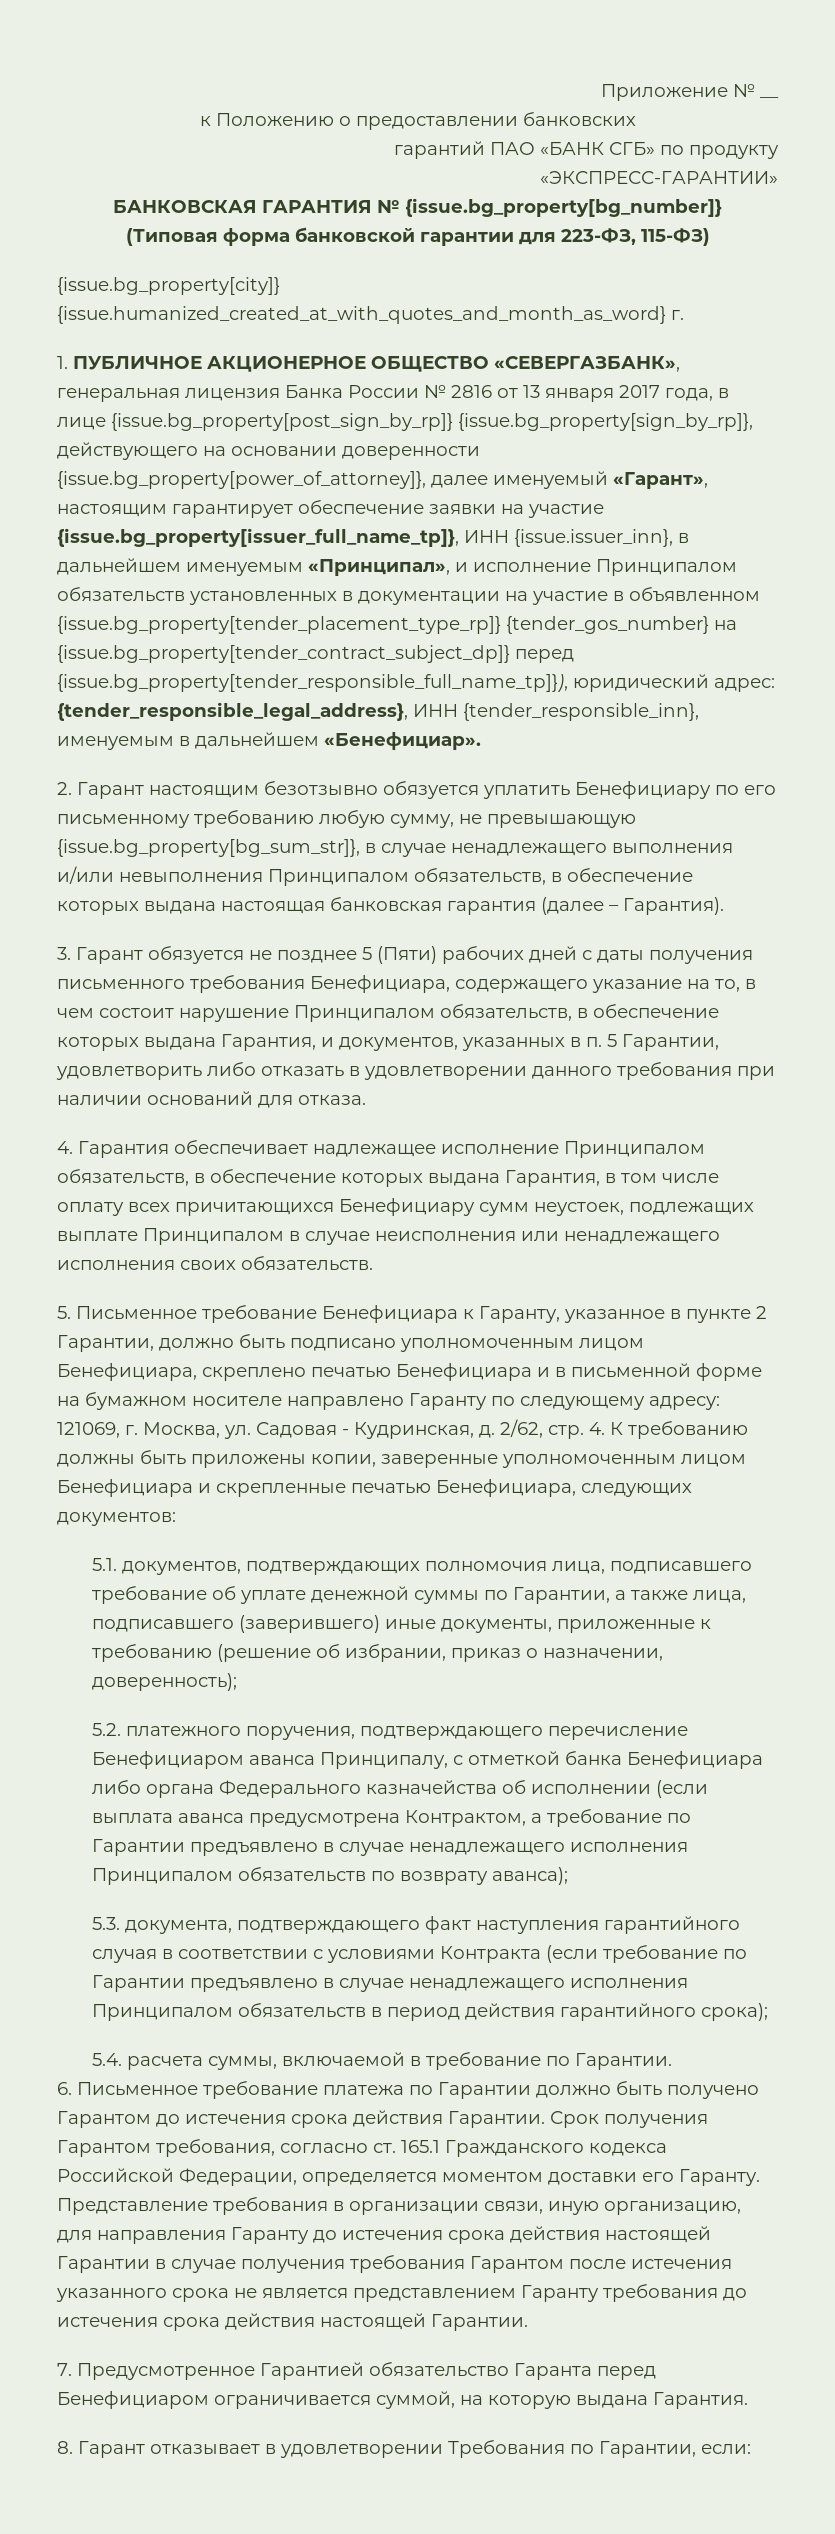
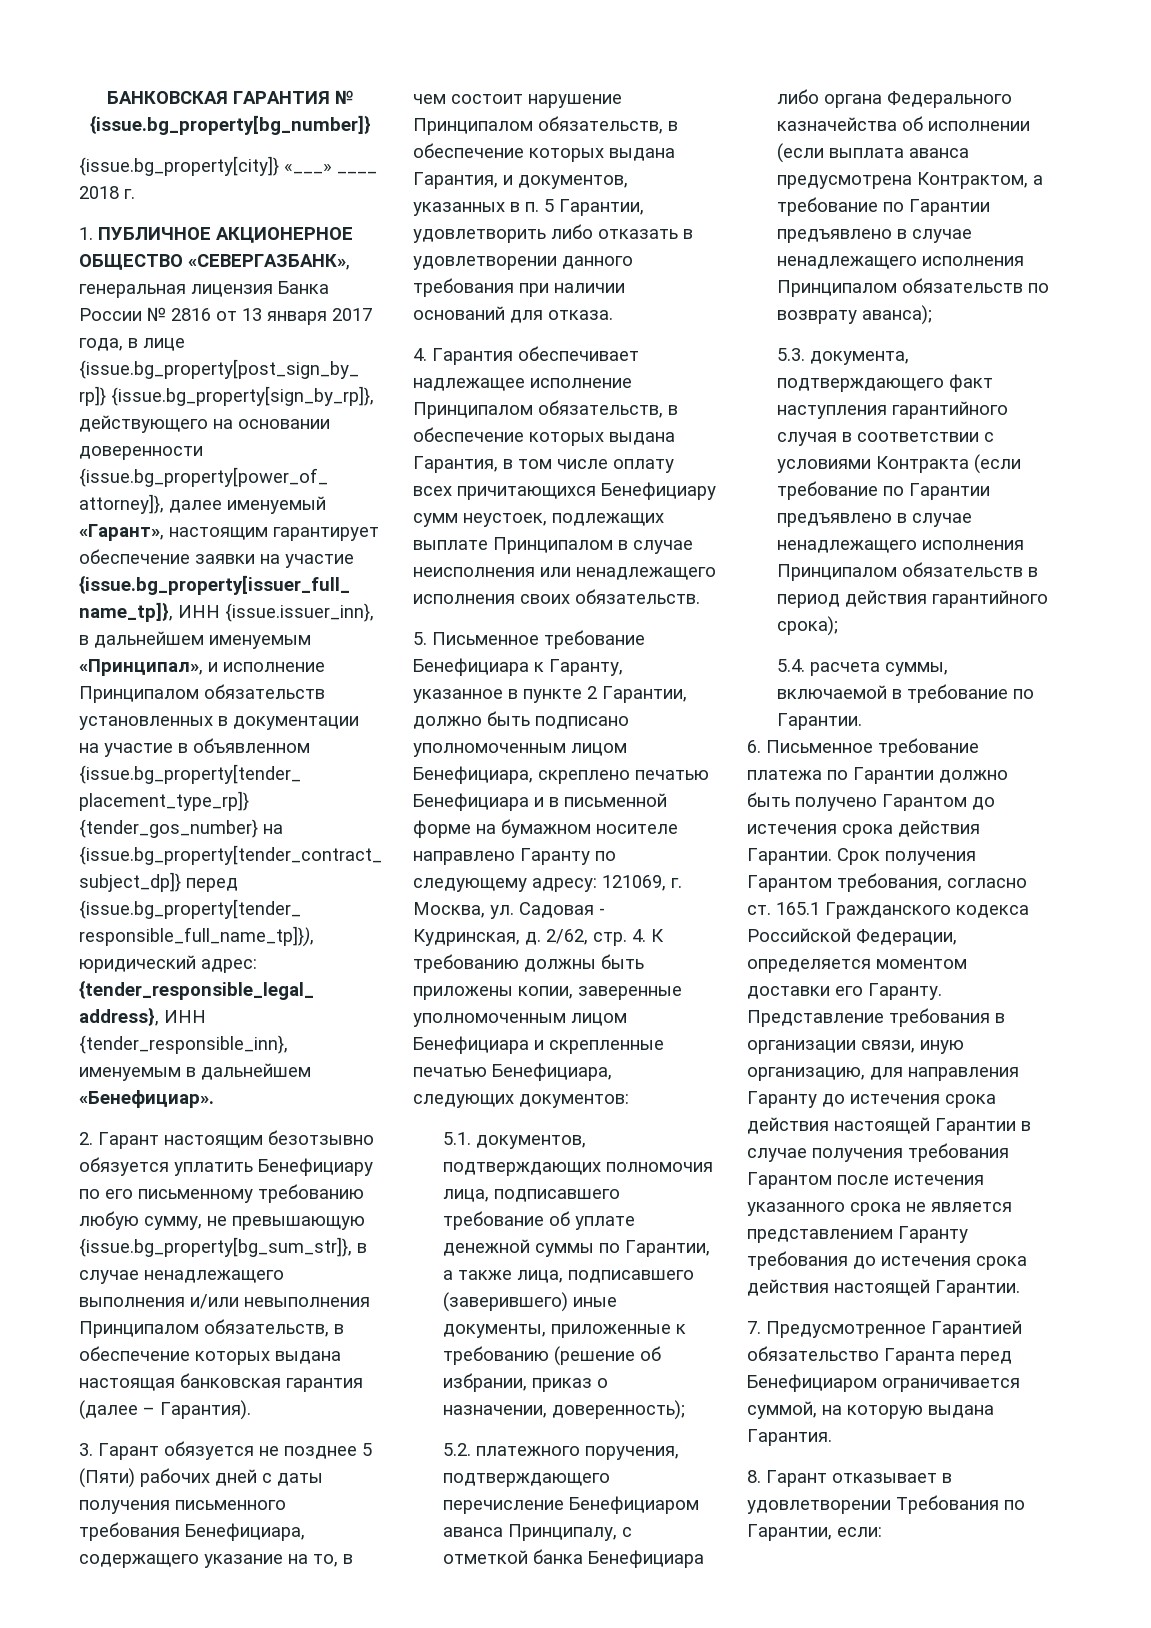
- Приложение № __
- к Положению о предоставлении банковских
- гарантий ПАО «БАНК СГБ» по продукту
- «ЭКСПРЕСС-ГАРАНТИИ»
  БАНКОВСКАЯ ГАРАНТИЯ № {issue.bg_property[bg_number]}
- (Типовая форма банковской гарантии для 223-ФЗ, 115-ФЗ)
- {issue.bg_property[city]} {issue.humanized_created_at_with_quotes_and_month_as_word} г.
+ {issue.bg_property[city]} «___» ____ 2018 г.

